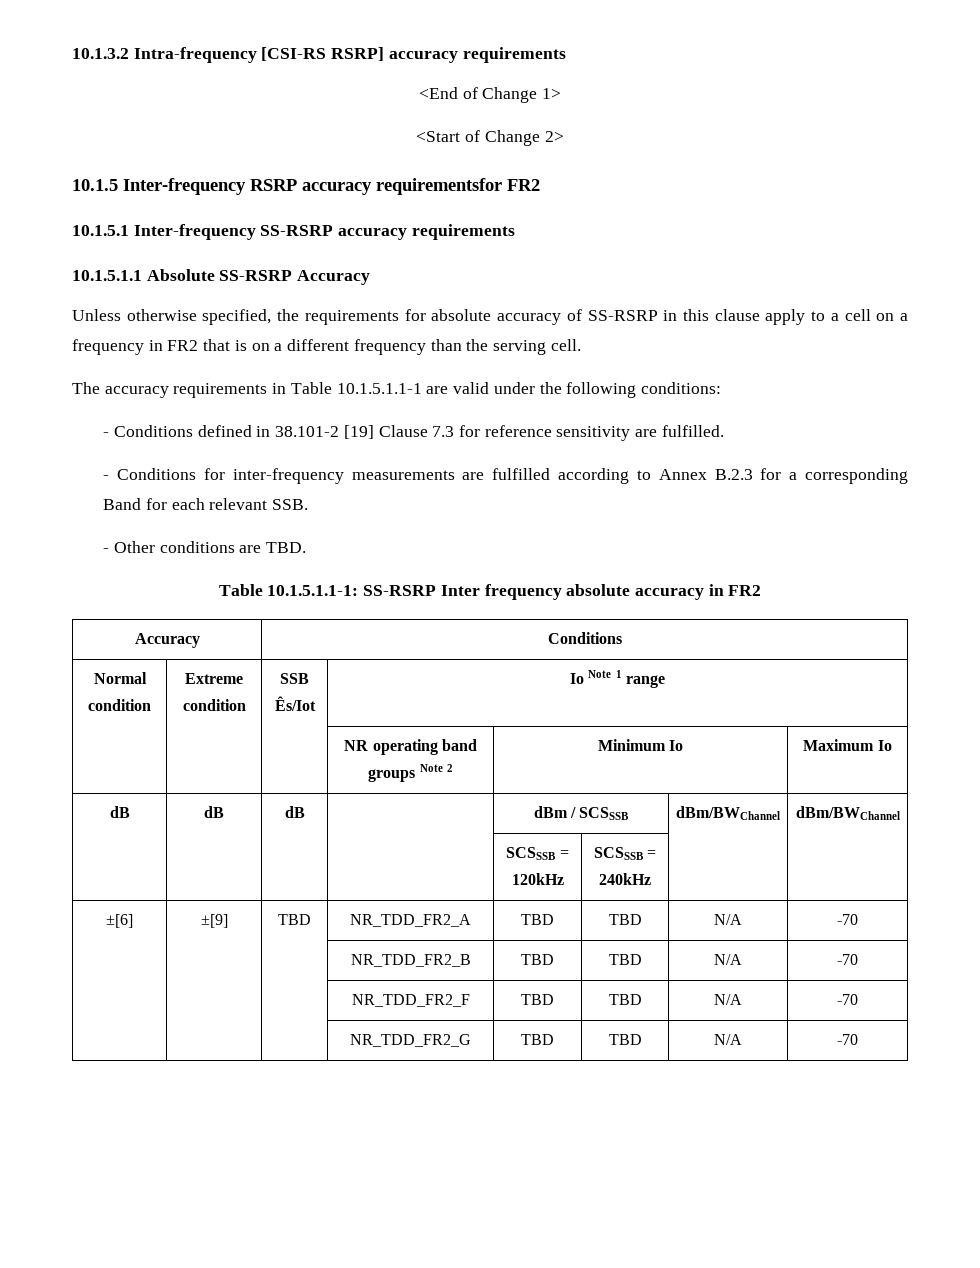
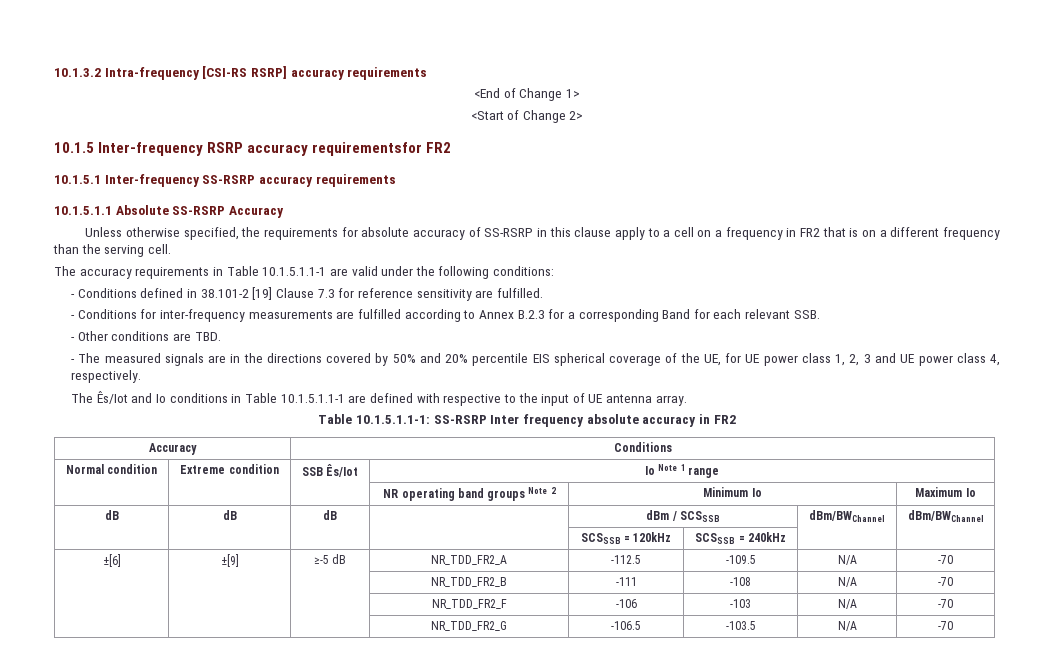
+ - The measured signals are in the directions covered by 50% and 20% percentile EIS spherical coverage of the UE, for UE power class 1, 2, 3 and UE power class 4, respectively.
+ The Ês/Iot and Io conditions in Table 10.1.5.1.1-1 are defined with respective to the input of UE antenna array.
- ±[6] | ±[9] | TBD | NR_TDD_FR2_A | TBD | TBD | N/A | -70
+ ±[6] | ±[9] | ≥-5 dB | NR_TDD_FR2_A | -112.5 | -109.5 | N/A | -70
- | | | NR_TDD_FR2_B | TBD | TBD | N/A | -70
+ | | | NR_TDD_FR2_B | -111 | -108 | N/A | -70
- | | | NR_TDD_FR2_F | TBD | TBD | N/A | -70
+ | | | NR_TDD_FR2_F | -106 | -103 | N/A | -70
- | | | NR_TDD_FR2_G | TBD | TBD | N/A | -70
+ | | | NR_TDD_FR2_G | -106.5 | -103.5 | N/A | -70

